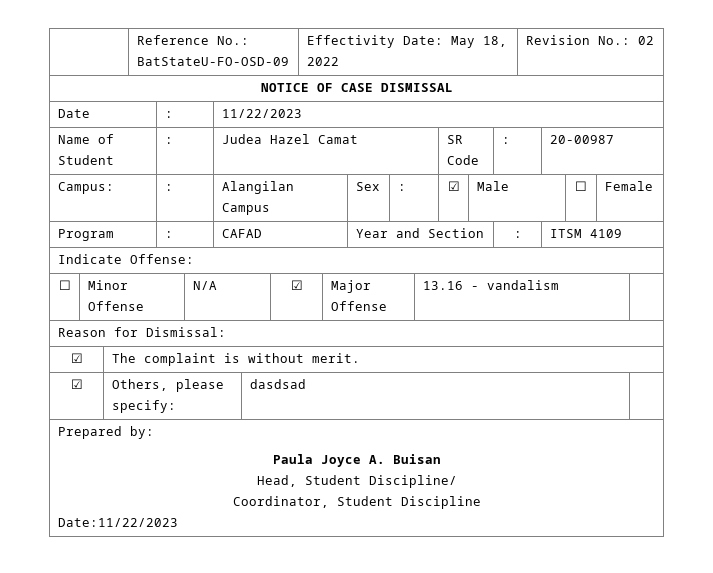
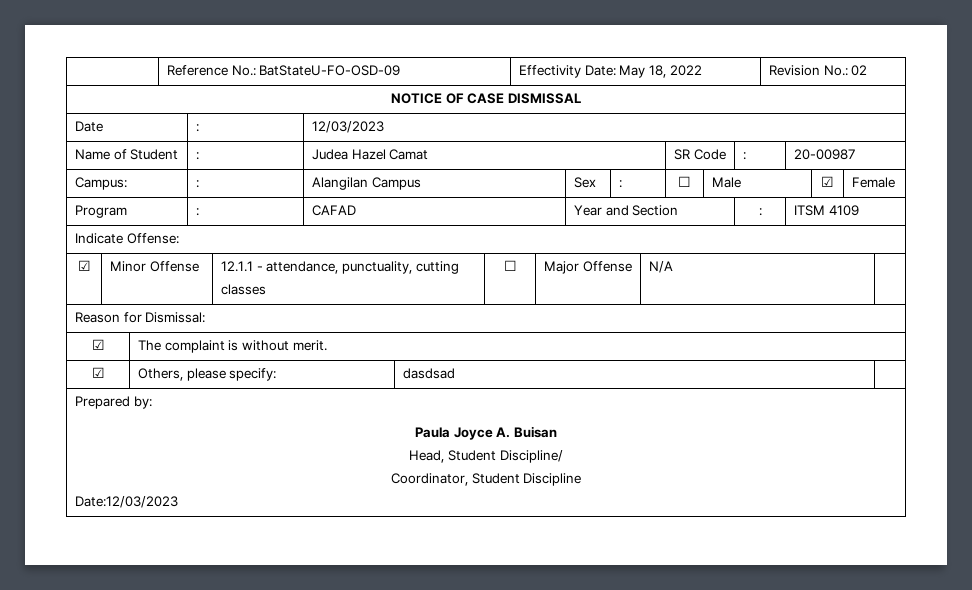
- Date | : | 11/22/2023
+ Date | : | 12/03/2023
- Campus: | : | Alangilan Campus | Sex | : | ☑ | Male | ☐ | Female
+ Campus: | : | Alangilan Campus | Sex | : | ☐ | Male | ☑ | Female
- ☐ | Minor Offense | N/A | ☑ | Major Offense | 13.16 - vandalism |
+ ☑ | Minor Offense | 12.1.1 - attendance, punctuality, cutting classes | ☐ | Major Offense | N/A |
  Prepared by:
  Paula Joyce A. Buisan
  Head, Student Discipline/
  Coordinator, Student Discipline
- Date:11/22/2023
+ Date:12/03/2023

